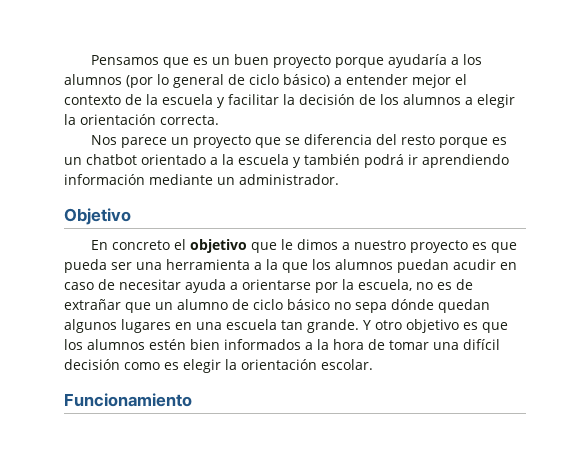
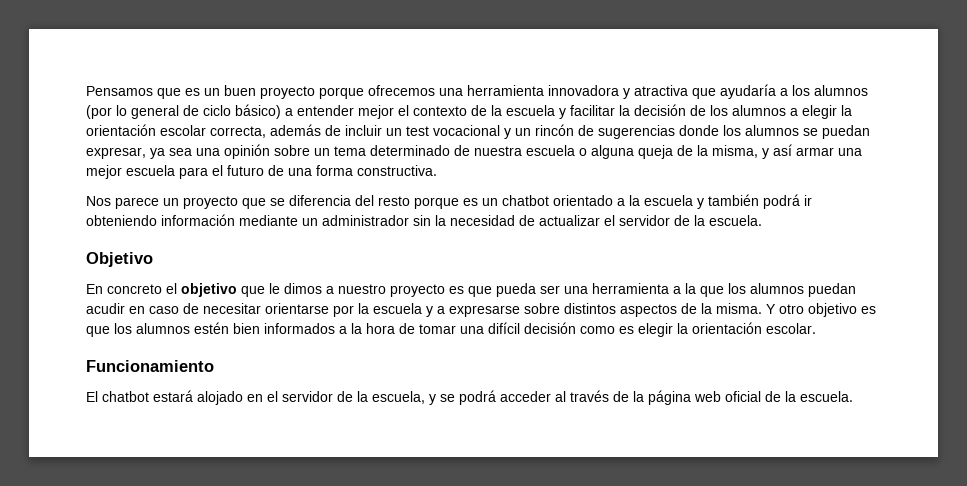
- Pensamos que es un buen proyecto porque ayudaría a los alumnos (por lo general de ciclo básico) a entender mejor el contexto de la escuela y facilitar la decisión de los alumnos a elegir la orientación correcta.
+ Pensamos que es un buen proyecto porque ofrecemos una herramienta innovadora y atractiva que ayudaría a los alumnos (por lo general de ciclo básico) a entender mejor el contexto de la escuela y facilitar la decisión de los alumnos a elegir la orientación escolar correcta, además de incluir un test vocacional y un rincón de sugerencias donde los alumnos se puedan expresar, ya sea una opinión sobre un tema determinado de nuestra escuela o alguna queja de la misma, y así armar una mejor escuela para el futuro de una forma constructiva.
- Nos parece un proyecto que se diferencia del resto porque es un chatbot orientado a la escuela y también podrá ir aprendiendo información mediante un administrador.
+ Nos parece un proyecto que se diferencia del resto porque es un chatbot orientado a la escuela y también podrá ir obteniendo información mediante un administrador sin la necesidad de actualizar el servidor de la escuela.
- En concreto el objetivo que le dimos a nuestro proyecto es que pueda ser una herramienta a la que los alumnos puedan acudir en caso de necesitar ayuda a orientarse por la escuela, no es de extrañar que un alumno de ciclo básico no sepa dónde quedan algunos lugares en una escuela tan grande.
+ En concreto el objetivo que le dimos a nuestro proyecto es que pueda ser una herramienta a la que los alumnos puedan acudir en caso de necesitar orientarse por la escuela y a expresarse sobre distintos aspectos de la misma.
+ El chatbot estará alojado en el servidor de la escuela, y se podrá acceder al través de la página web oficial de la escuela.

